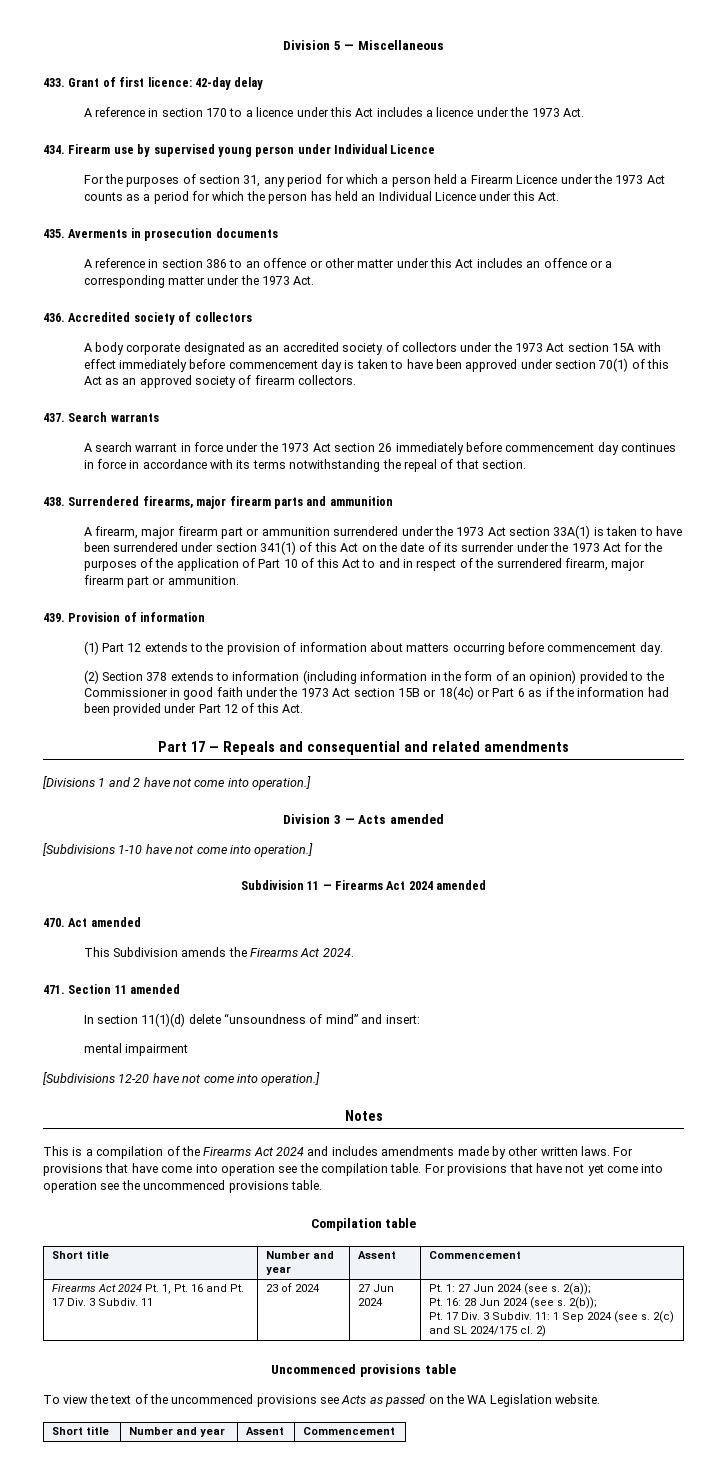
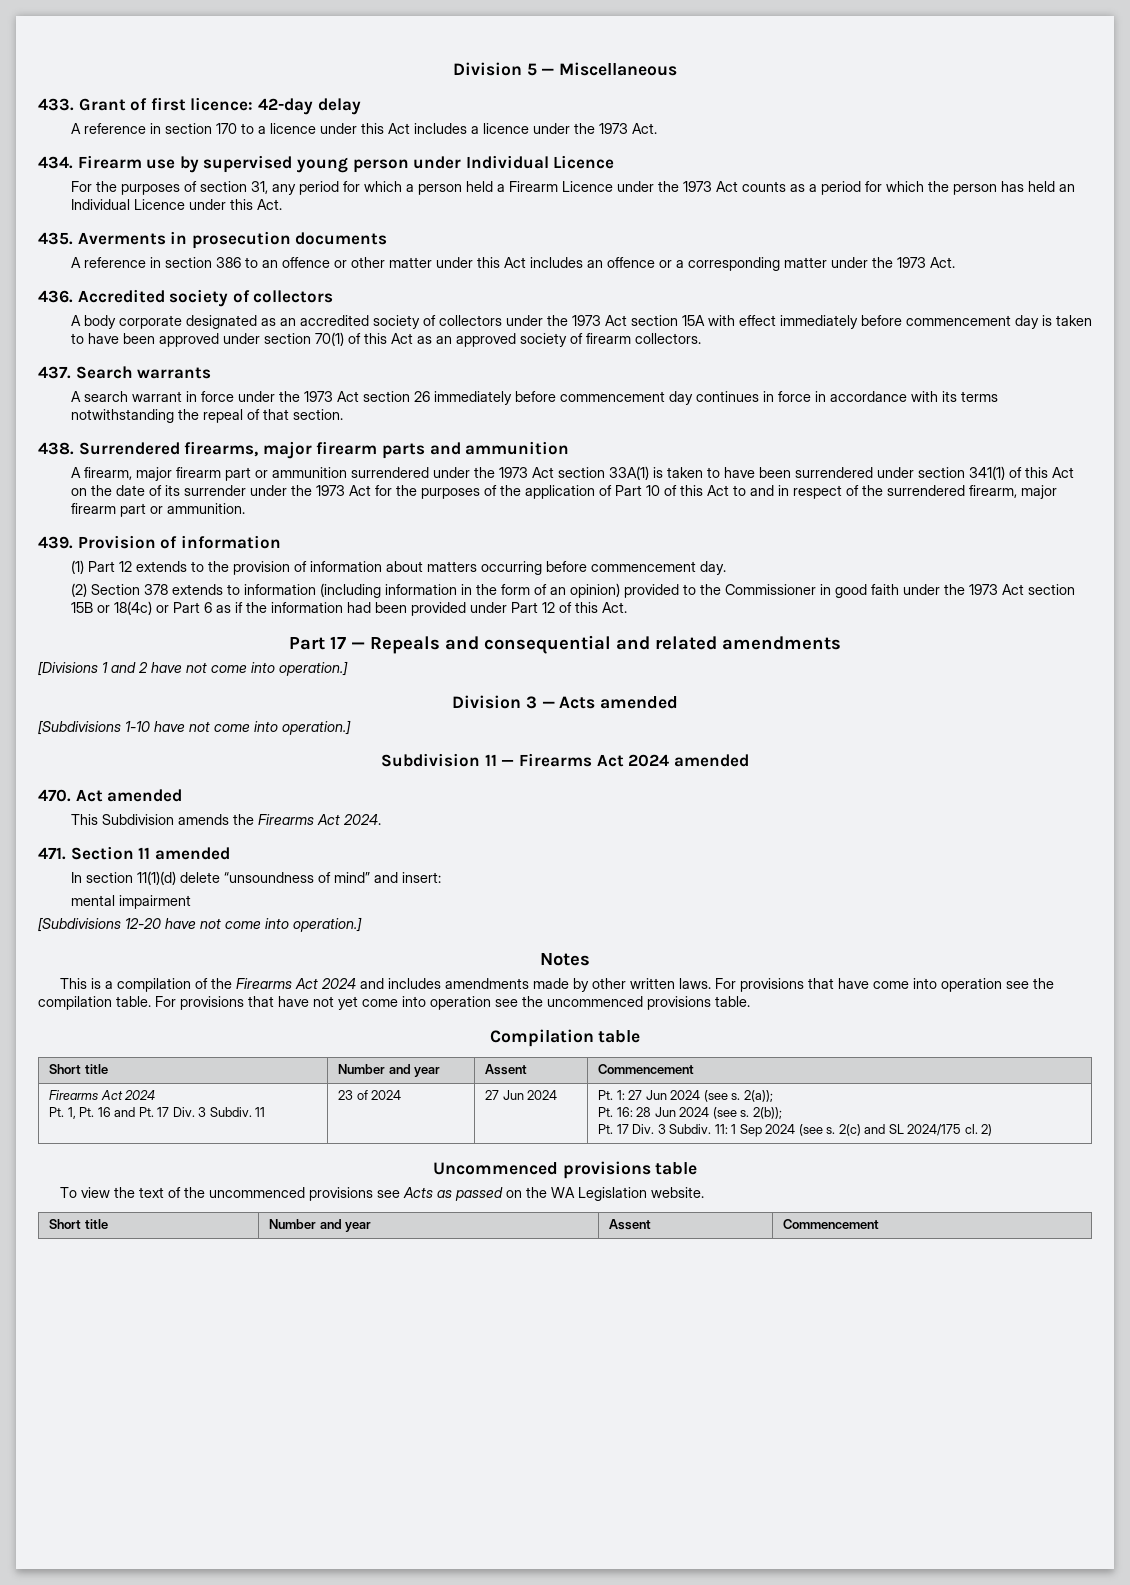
  Compilation table
  Short title | Number and year | Assent | Commencement
- Firearms Act 2024 Pt. 1, Pt. 16 and Pt. 17 Div. 3 Subdiv.
+ Firearms Act 2024
+ Pt. 1, Pt. 16 and Pt. 17 Div. 3 Subdiv.

